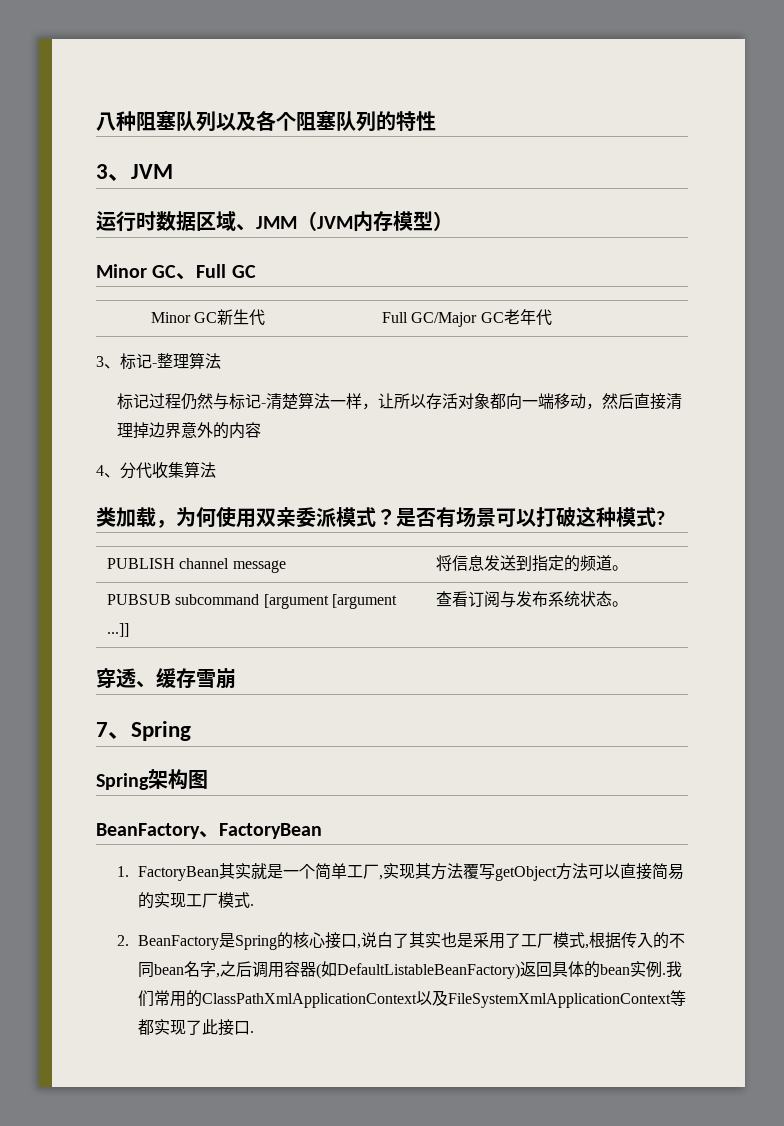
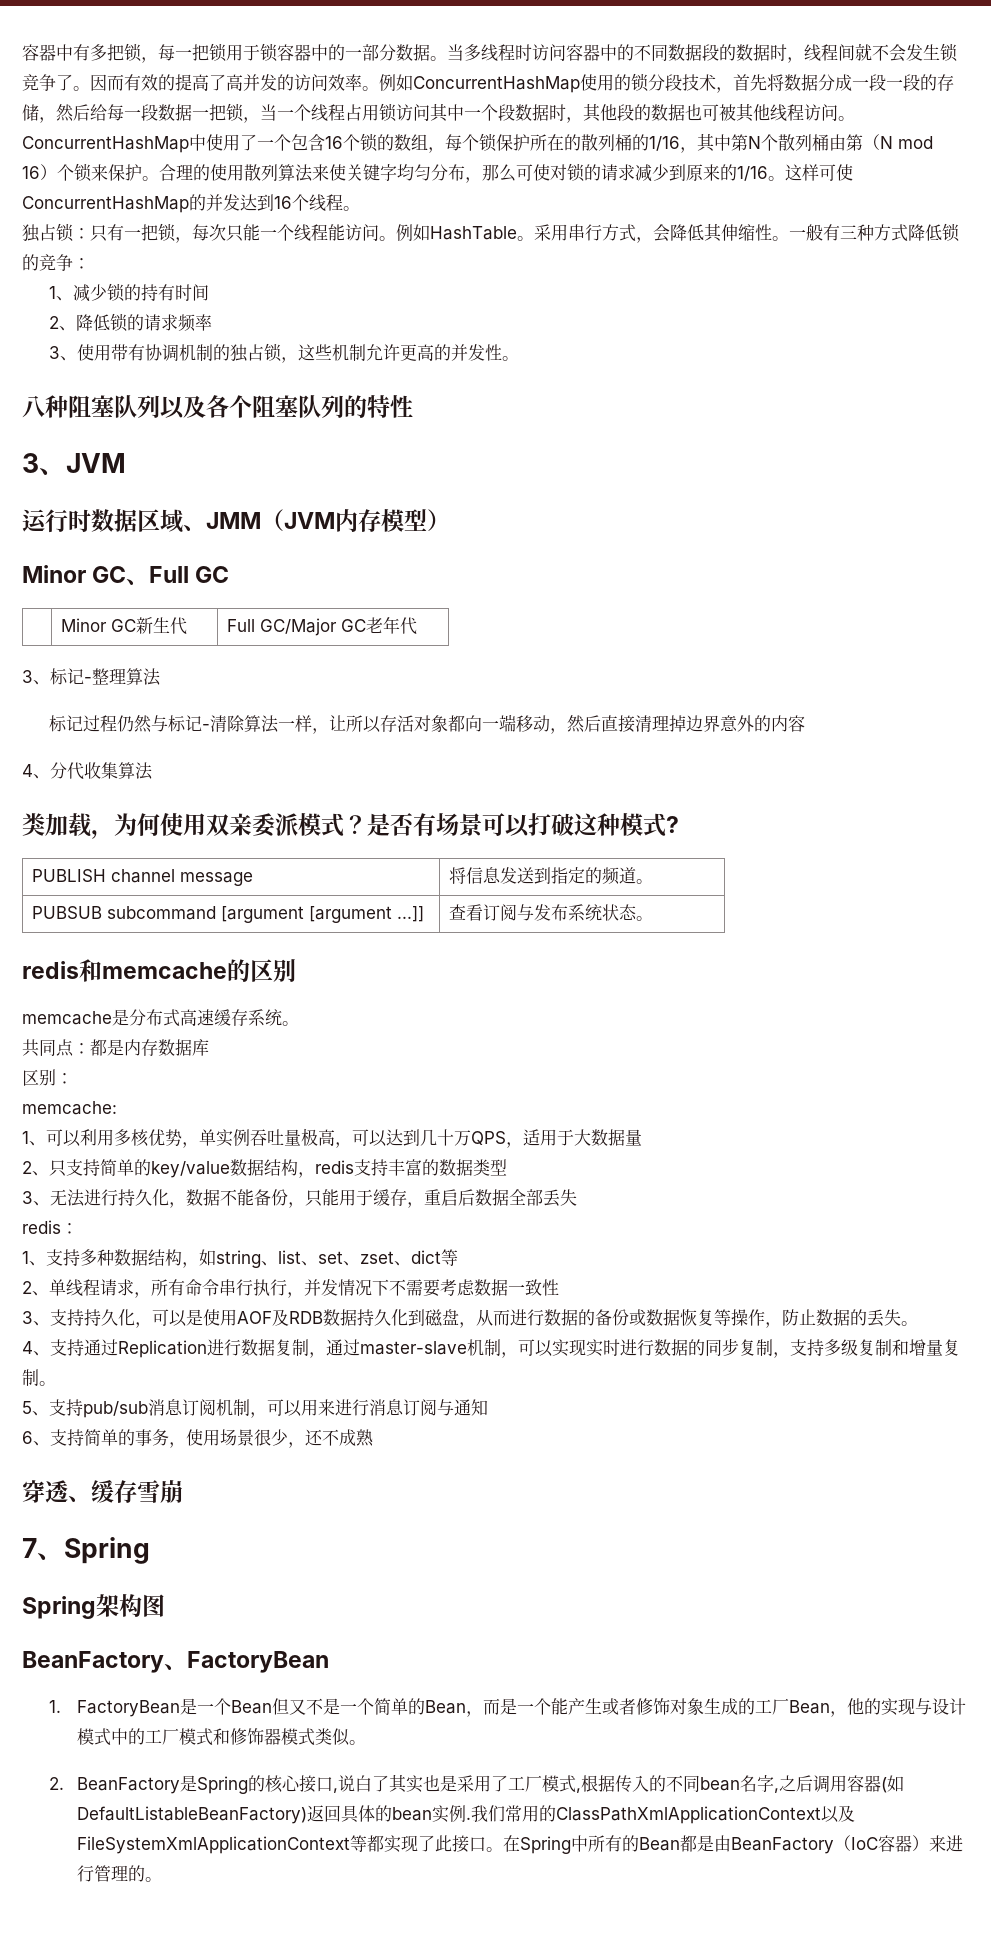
+ 容器中有多把锁，每一把锁用于锁容器中的一部分数据。当多线程时访问容器中的不同数据段的数据时，线程间就不会发生锁竞争了。因而有效的提高了高并发的访问效率。例如ConcurrentHashMap使用的锁分段技术，首先将数据分成一段一段的存储，然后给每一段数据一把锁，当一个线程占用锁访问其中一个段数据时，其他段的数据也可被其他线程访问。ConcurrentHashMap中使用了一个包含16个锁的数组，每个锁保护所在的散列桶的1/16，其中第N个散列桶由第（N mod 16）个锁来保护。合理的使用散列算法来使关键字均匀分布，那么可使对锁的请求减少到原来的1/16。这样可使ConcurrentHashMap的并发达到16个线程。
+ 独占锁：只有一把锁，每次只能一个线程能访问。例如HashTable。采用串行方式，会降低其伸缩性。一般有三种方式降低锁的竞争：
+ 1、减少锁的持有时间
+ 2、降低锁的请求频率
+ 3、使用带有协调机制的独占锁，这些机制允许更高的并发性。
- 标记过程仍然与标记-清楚算法一样，让所以存活对象都向一端移动，然后直接清理掉边界意外的内容
+ 标记过程仍然与标记-清除算法一样，让所以存活对象都向一端移动，然后直接清理掉边界意外的内容
+ redis和memcache的区别
+ memcache是分布式高速缓存系统。
+ 共同点：都是内存数据库
+ 区别：
+ memcache:
+ 1、可以利用多核优势，单实例吞吐量极高，可以达到几十万QPS，适用于大数据量
+ 2、只支持简单的key/value数据结构，redis支持丰富的数据类型
+ 3、无法进行持久化，数据不能备份，只能用于缓存，重启后数据全部丢失
+ redis：
+ 1、支持多种数据结构，如string、list、set、zset、dict等
+ 2、单线程请求，所有命令串行执行，并发情况下不需要考虑数据一致性
+ 3、支持持久化，可以是使用AOF及RDB数据持久化到磁盘，从而进行数据的备份或数据恢复等操作，防止数据的丢失。
+ 4、支持通过Replication进行数据复制，通过master-slave机制，可以实现实时进行数据的同步复制，支持多级复制和增量复制。
+ 5、支持pub/sub消息订阅机制，可以用来进行消息订阅与通知
+ 6、支持简单的事务，使用场景很少，还不成熟
- 1. FactoryBean其实就是一个简单工厂,实现其方法覆写getObject方法可以直接简易的实现工厂模式.
+ 1. FactoryBean是一个Bean但又不是一个简单的Bean，而是一个能产生或者修饰对象生成的工厂Bean，他的实现与设计模式中的工厂模式和修饰器模式类似。
- 我们常用的ClassPathXmlApplicationContext以及FileSystemXmlApplicationContext等都实现了此接口.
+ 我们常用的ClassPathXmlApplicationContext以及FileSystemXmlApplicationContext等都实现了此接口。在Spring中所有的Bean都是由BeanFactory（IoC容器）来进行管理的。

